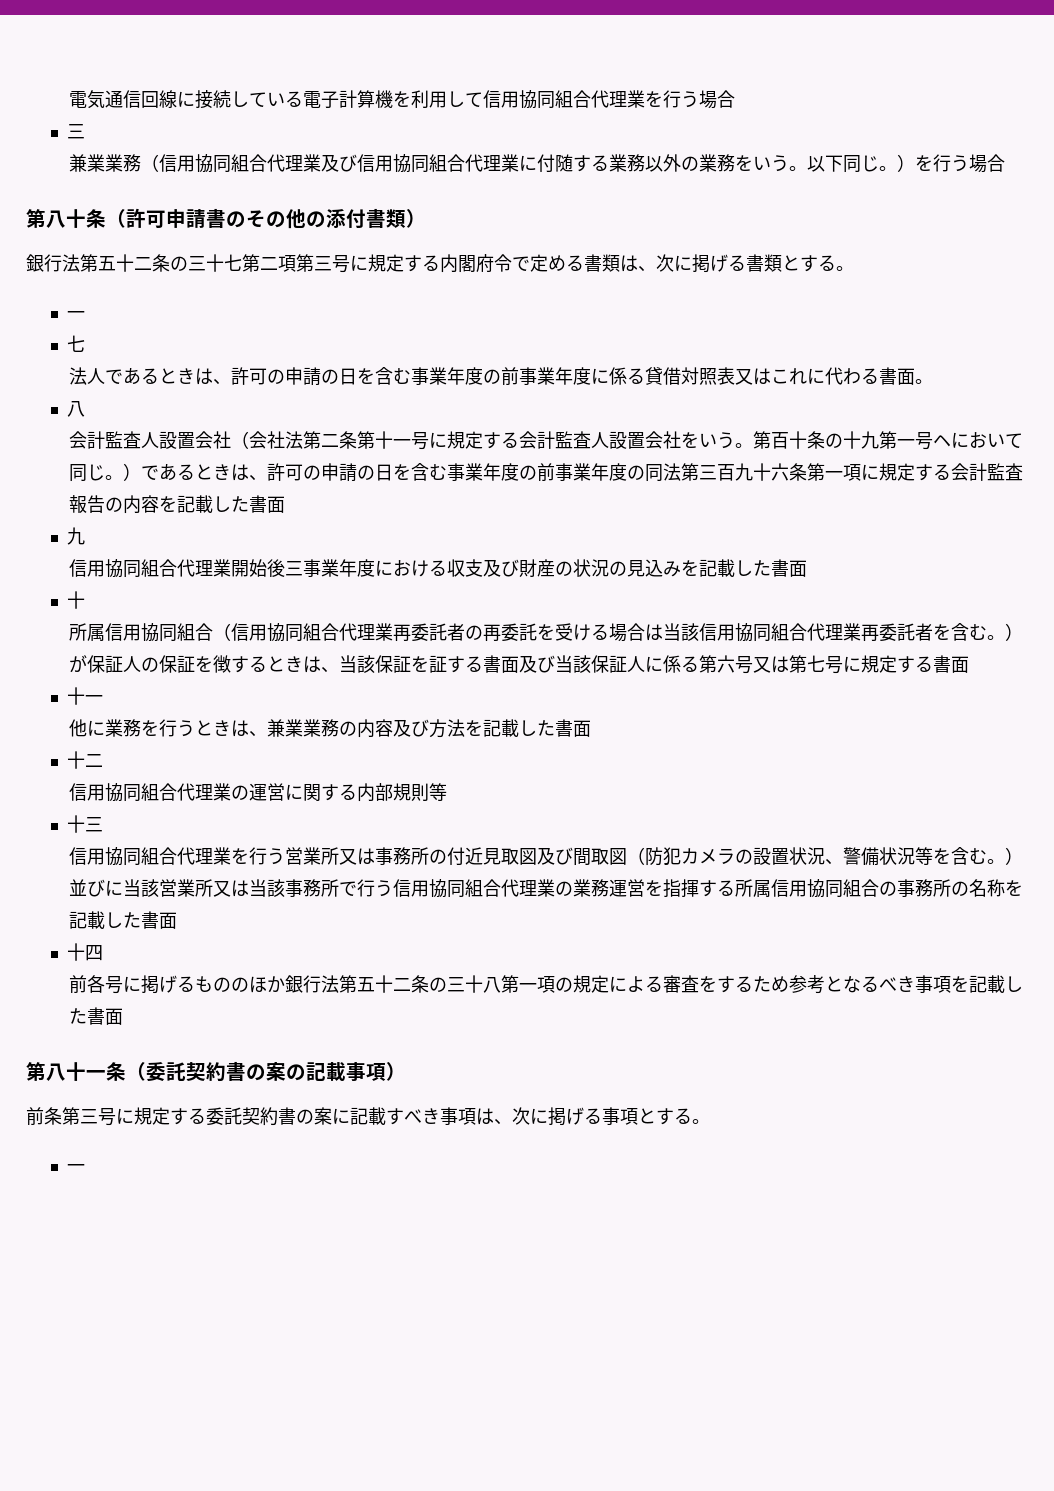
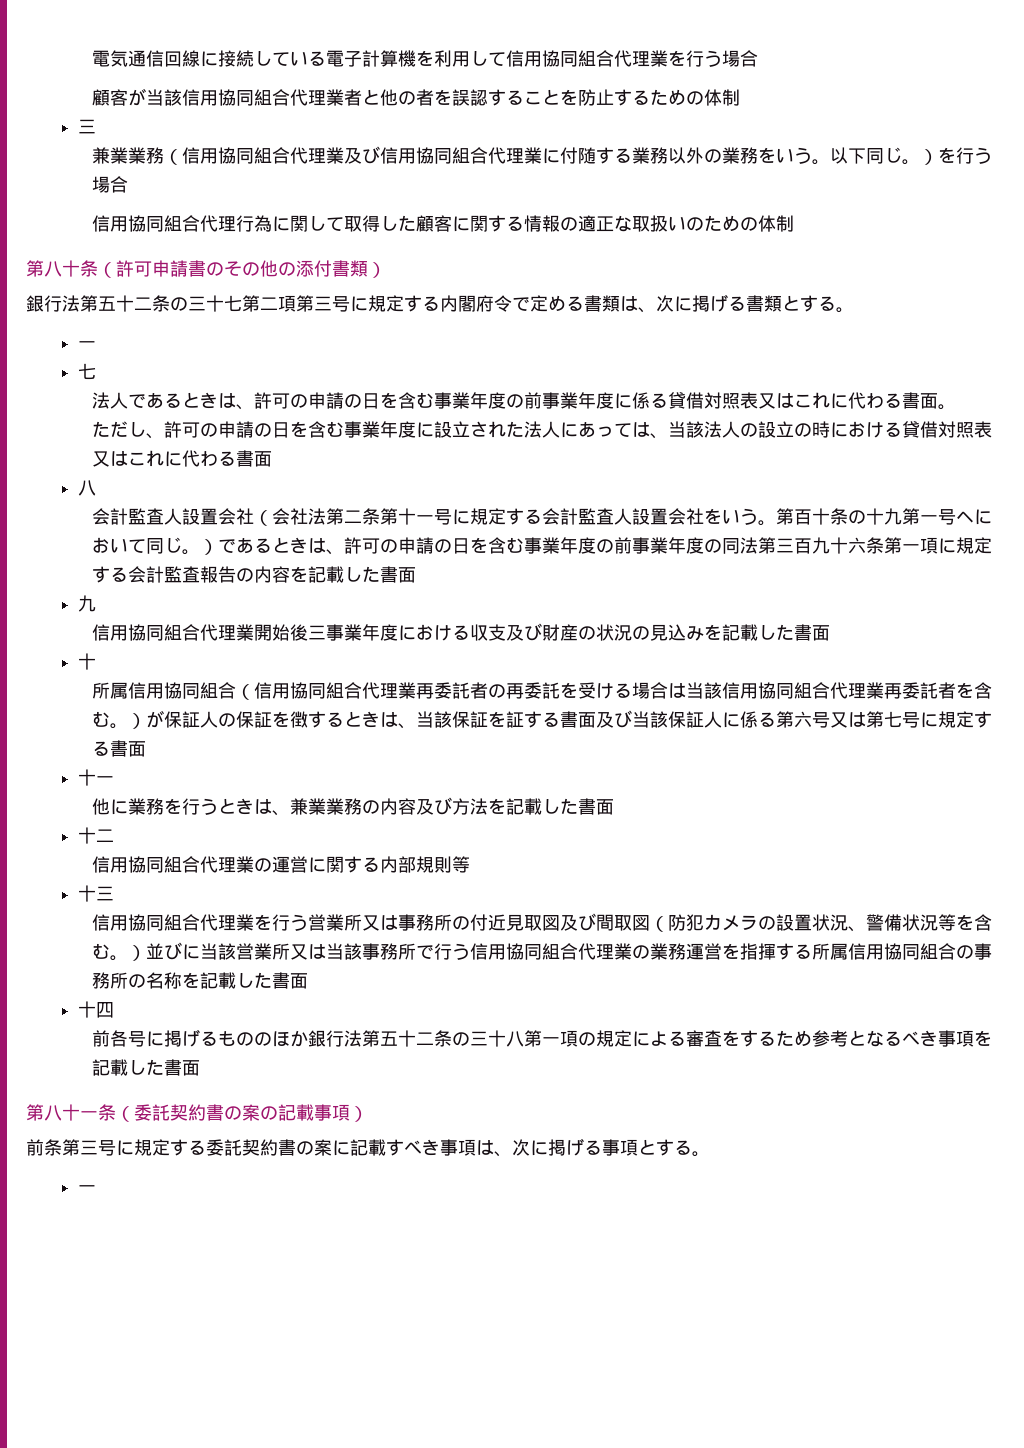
+ 顧客が当該信用協同組合代理業者と他の者を誤認することを防止するための体制
+ 信用協同組合代理行為に関して取得した顧客に関する情報の適正な取扱いのための体制
+ ただし、許可の申請の日を含む事業年度に設立された法人にあっては、当該法人の設立の時における貸借対照表又はこれに代わる書面

